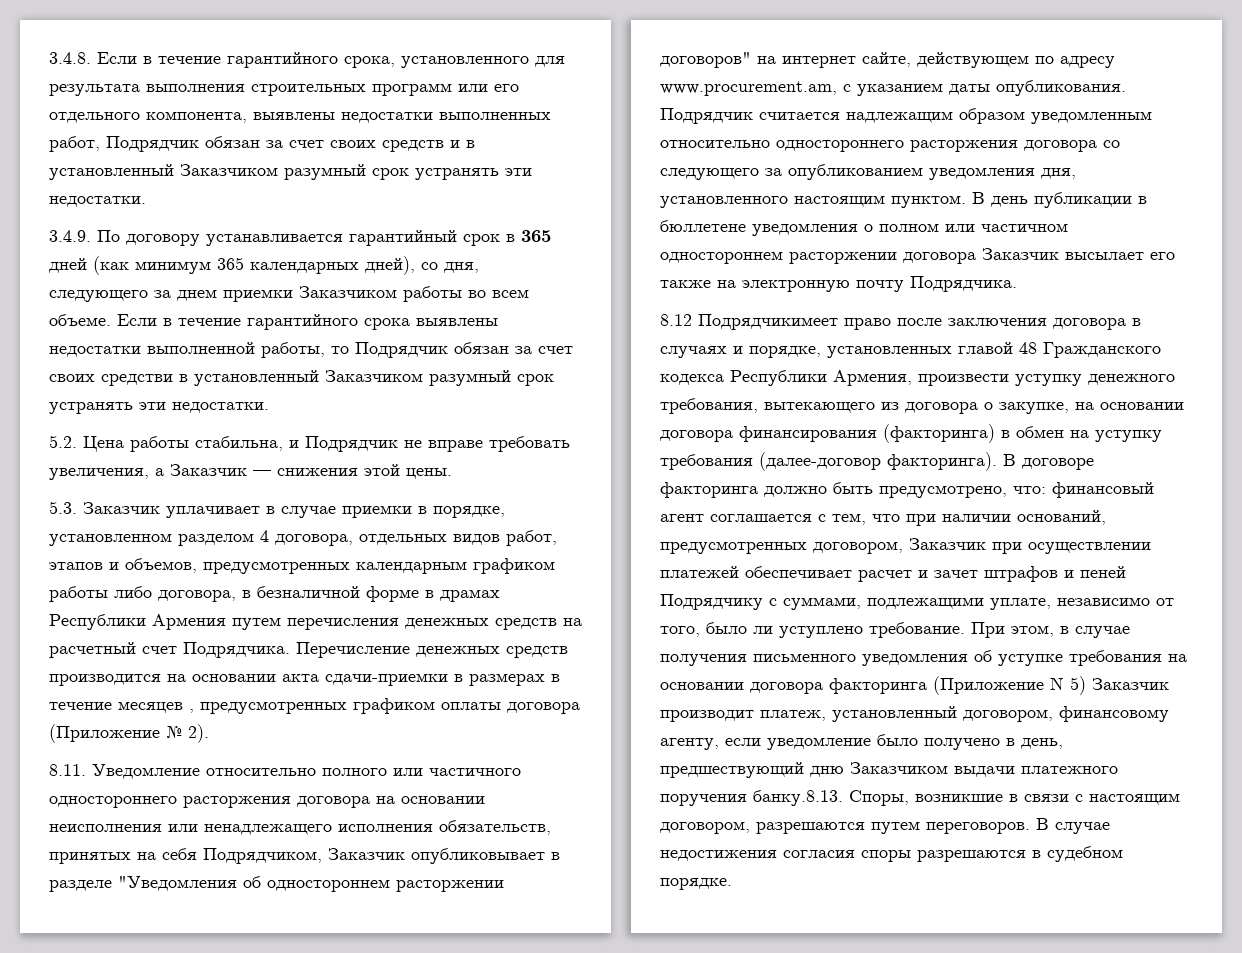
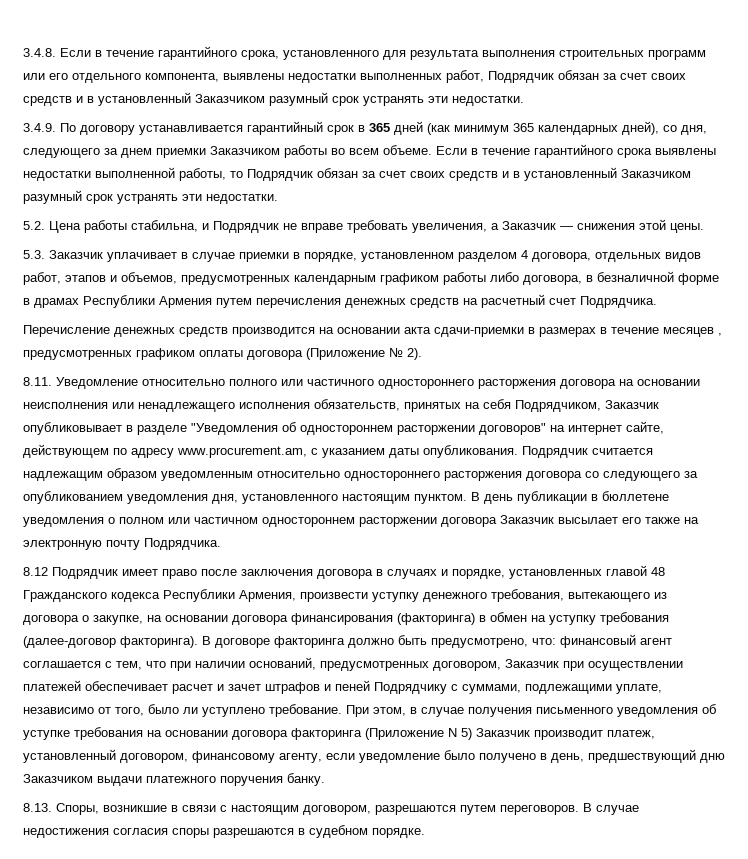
- Если в течение гарантийного срока выявлены недостатки выполненной работы, то Подрядчик обязан за счет своих средстви в установленный Заказчиком разумный срок устранять эти недостатки.
+ Если в течение гарантийного срока выявлены недостатки выполненной работы, то Подрядчик обязан за счет своих средств и в установленный Заказчиком разумный срок устранять эти недостатки.
- 5.3. Заказчик уплачивает в случае приемки в порядке, установленном разделом 4 договора, отдельных видов работ, этапов и объемов, предусмотренных календарным графиком работы либо договора, в безналичной форме в драмах Республики Армения путем перечисления денежных средств на расчетный счет Подрядчика. Перечисление денежных средств производится на основании акта сдачи-приемки в размерах в течение месяцев , предусмотренных графиком оплаты договора (Приложение № 2).
+ 5.3. Заказчик уплачивает в случае приемки в порядке, установленном разделом 4 договора, отдельных видов работ, этапов и объемов, предусмотренных календарным графиком работы либо договора, в безналичной форме в драмах Республики Армения путем перечисления денежных средств на расчетный счет Подрядчика.
+ Перечисление денежных средств производится на основании акта сдачи-приемки в размерах в течение месяцев , предусмотренных графиком оплаты договора (Приложение № 2).
- 8.12 Подрядчикимеет право после заключения договора в случаях и порядке, установленных главой 48 Гражданского кодекса Республики Армения, произвести уступку денежного требования, вытекающего из договора о закупке, на основании договора финансирования (факторинга) в обмен на уступку требования (далее-договор факторинга).
+ 8.12 Подрядчик имеет право после заключения договора в случаях и порядке, установленных главой 48 Гражданского кодекса Республики Армения, произвести уступку денежного требования, вытекающего из договора о закупке, на основании договора финансирования (факторинга) в обмен на уступку требования (далее-договор факторинга).
- При этом, в случае получения письменного уведомления об уступке требования на основании договора факторинга (Приложение N 5) Заказчик производит платеж, установленный договором, финансовому агенту, если уведомление было получено в день, предшествующий дню Заказчиком выдачи платежного поручения банку.8.13. Споры, возникшие в связи с настоящим договором, разрешаются путем переговоров.
+ При этом, в случае получения письменного уведомления об уступке требования на основании договора факторинга (Приложение N 5) Заказчик производит платеж, установленный договором, финансовому агенту, если уведомление было получено в день, предшествующий дню Заказчиком выдачи платежного поручения банку.
+ 8.13. Споры, возникшие в связи с настоящим договором, разрешаются путем переговоров.

